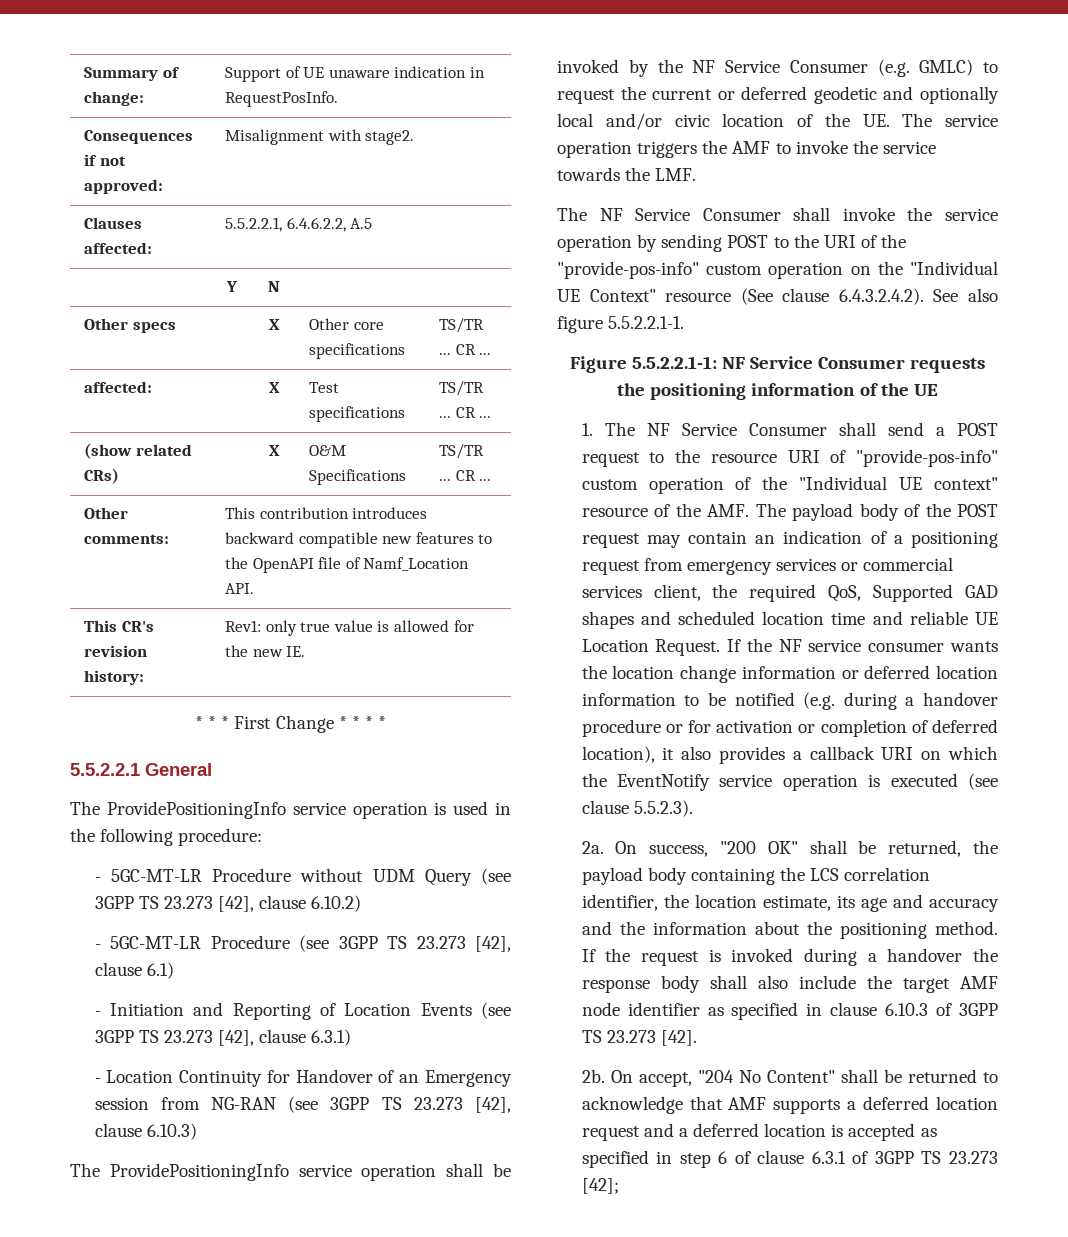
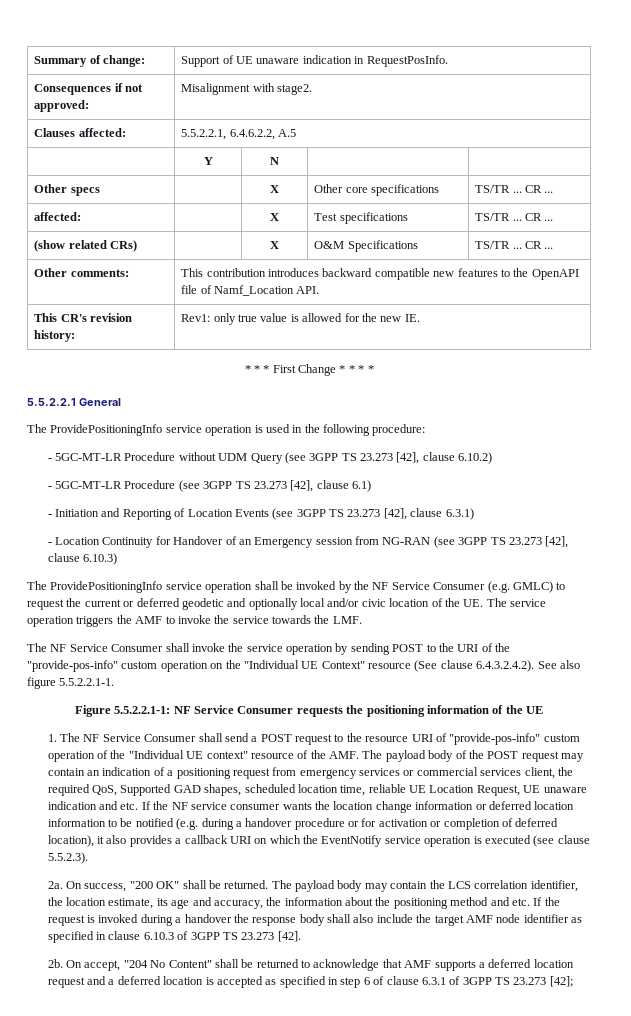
- 1. The NF Service Consumer shall send a POST request to the resource URI of "provide-pos-info" custom operation of the "Individual UE context" resource of the AMF. The payload body of the POST request may contain an indication of a positioning request from emergency services or commercial services client, the required QoS, Supported GAD shapes and scheduled location time and reliable UE Location Request. If the NF service consumer wants the location change information or deferred location information to be notified (e.g. during a handover procedure or for activation or completion of deferred location), it also provides a callback URI on which the EventNotify service operation is executed (see clause 5.5.2.3).
+ 1. The NF Service Consumer shall send a POST request to the resource URI of "provide-pos-info" custom operation of the "Individual UE context" resource of the AMF. The payload body of the POST request may contain an indication of a positioning request from emergency services or commercial services client, the required QoS, Supported GAD shapes, scheduled location time, reliable UE Location Request, UE unaware indication and etc. If the NF service consumer wants the location change information or deferred location information to be notified (e.g. during a handover procedure or for activation or completion of deferred location), it also provides a callback URI on which the EventNotify service operation is executed (see clause 5.5.2.3).
- On success, "200 OK" shall be returned, the payload body containing the LCS correlation identifier, the location estimate, its age and accuracy and the information about the positioning method. If the request is invoked during a handover the response body shall also include the target AMF node identifier as specified in clause 6.10.3 of 3GPP TS 23.273 [42].
+ On success, "200 OK" shall be returned. The payload body may contain the LCS correlation identifier, the location estimate, its age and accuracy, the information about the positioning method and etc. If the request is invoked during a handover the response body shall also include the target AMF node identifier as specified in clause 6.10.3 of 3GPP TS 23.273 [42].

